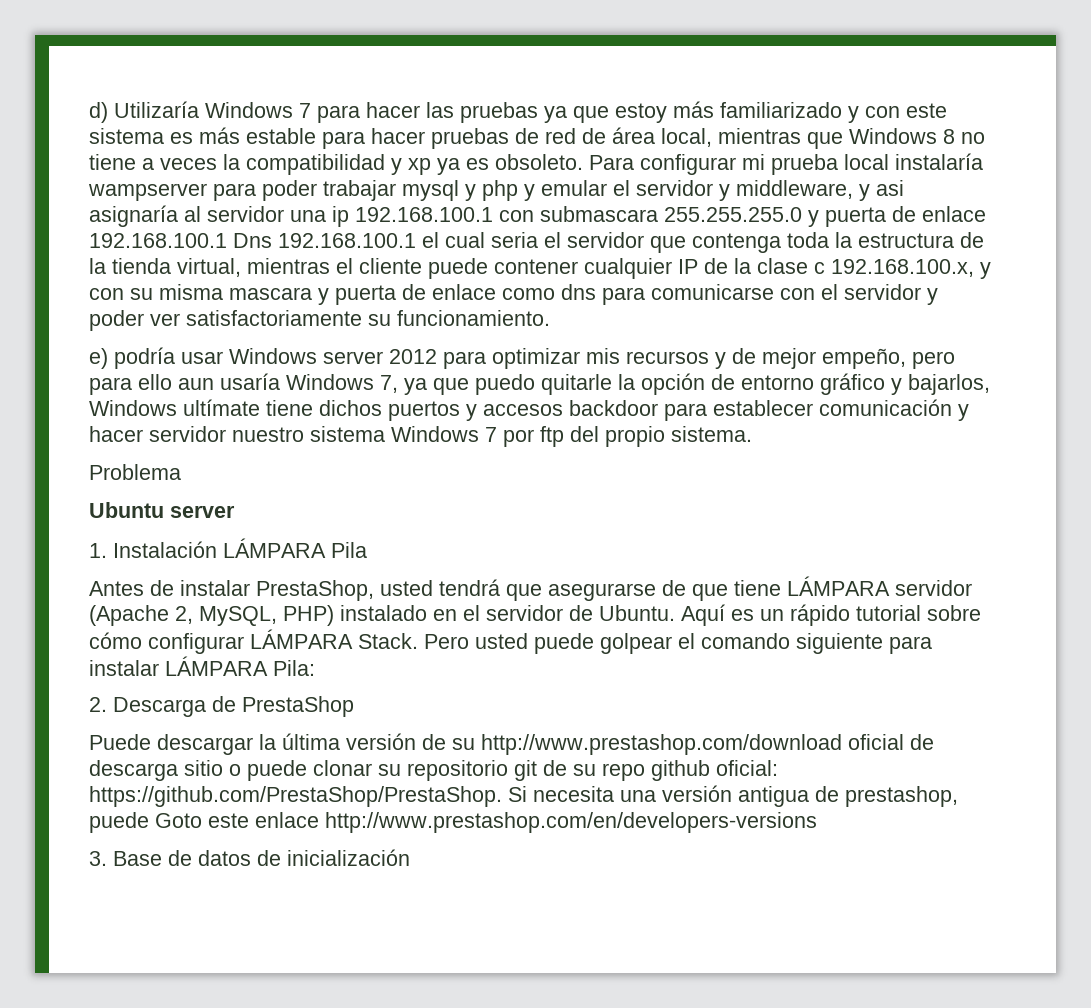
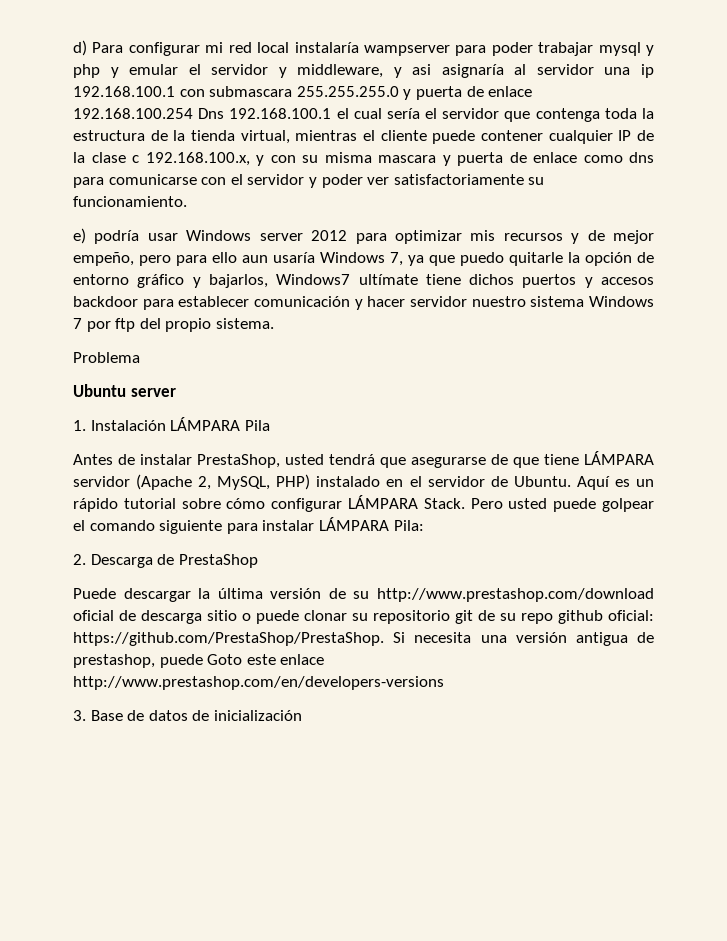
- d) Utilizaría Windows 7 para hacer las pruebas ya que estoy más familiarizado y con este sistema es más estable para hacer pruebas de red de área local, mientras que Windows 8 no tiene a veces la compatibilidad y xp ya es obsoleto. Para configurar mi prueba local instalaría wampserver para poder trabajar mysql y php y emular el servidor y middleware, y asi asignaría al servidor una ip 192.168.100.1 con submascara 255.255.255.0 y puerta de enlace 192.168.100.1 Dns 192.168.100.1 el cual seria el servidor que contenga toda la estructura de la tienda virtual, mientras el cliente puede contener cualquier IP de la clase c 192.168.100.x, y con su misma mascara y puerta de enlace como dns para comunicarse con el servidor y poder ver satisfactoriamente su funcionamiento.
+ d) Para configurar mi red local instalaría wampserver para poder trabajar mysql y php y emular el servidor y middleware, y asi asignaría al servidor una ip 192.168.100.1 con submascara 255.255.255.0 y puerta de enlace 192.168.100.254 Dns 192.168.100.1 el cual sería el servidor que contenga toda la estructura de la tienda virtual, mientras el cliente puede contener cualquier IP de la clase c 192.168.100.x, y con su misma mascara y puerta de enlace como dns para comunicarse con el servidor y poder ver satisfactoriamente su funcionamiento.
- e) podría usar Windows server 2012 para optimizar mis recursos y de mejor empeño, pero para ello aun usaría Windows 7, ya que puedo quitarle la opción de entorno gráfico y bajarlos, Windows ultímate tiene dichos puertos y accesos backdoor para establecer comunicación y hacer servidor nuestro sistema Windows 7 por ftp del propio sistema.
+ e) podría usar Windows server 2012 para optimizar mis recursos y de mejor empeño, pero para ello aun usaría Windows 7, ya que puedo quitarle la opción de entorno gráfico y bajarlos, Windows7 ultímate tiene dichos puertos y accesos backdoor para establecer comunicación y hacer servidor nuestro sistema Windows 7 por ftp del propio sistema.

